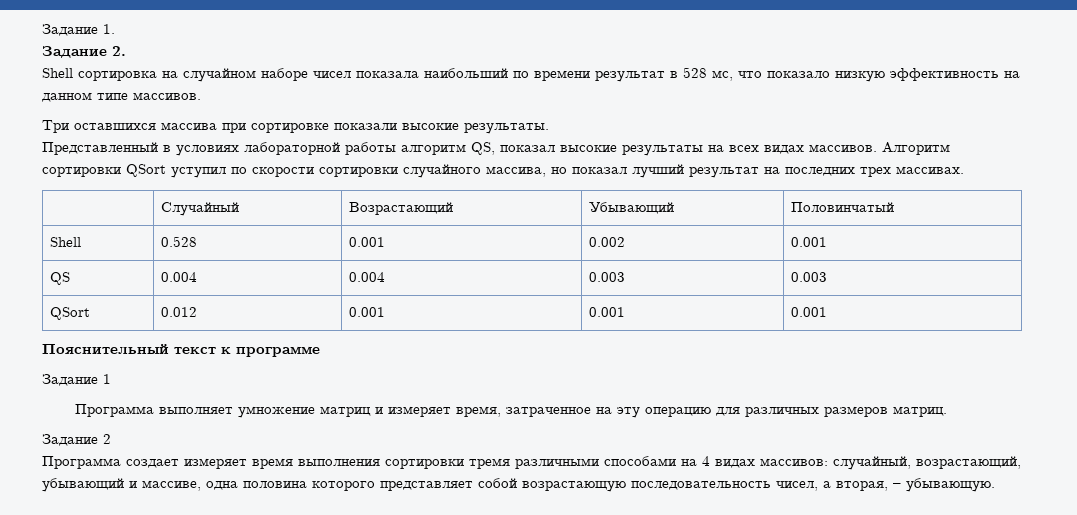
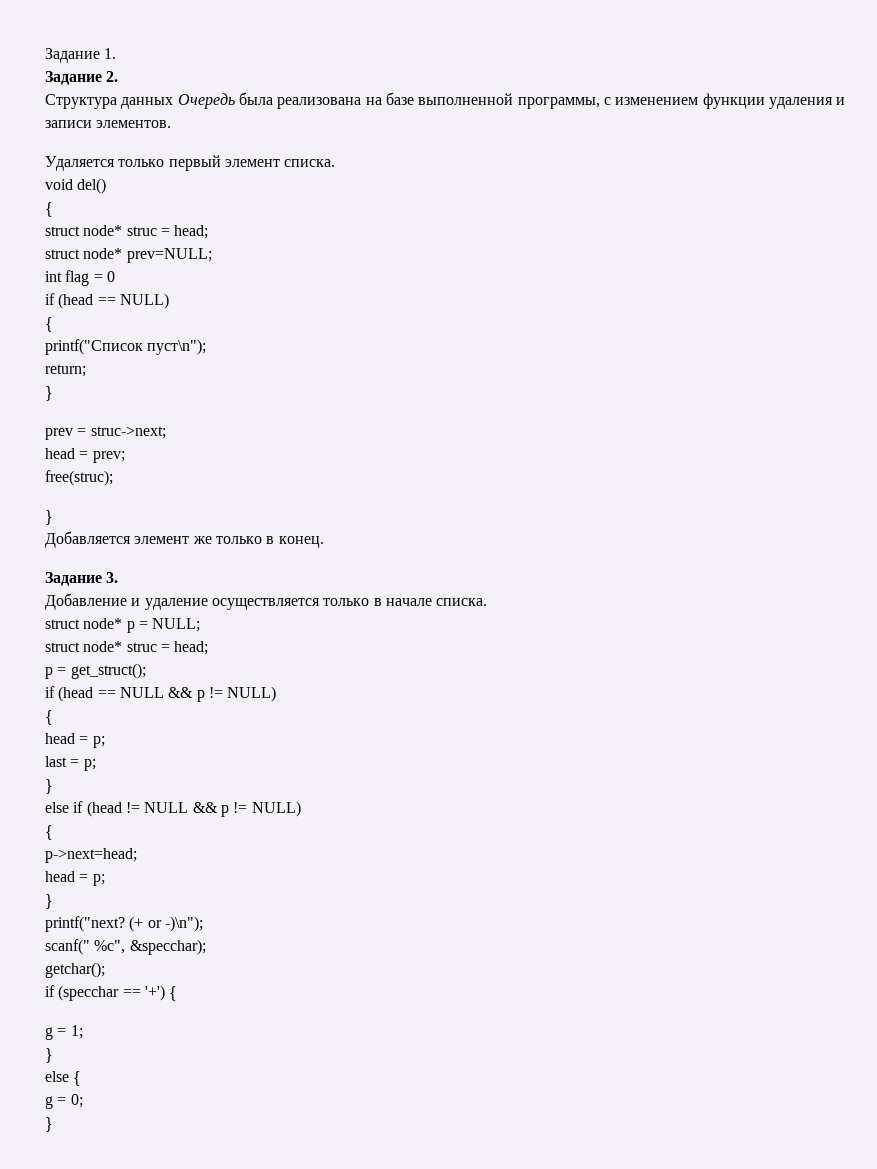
- Shell сортировка на случайном наборе чисел показала наибольший по времени результат в 528 мс, что показало низкую эффективность на данном типе массивов.
- Три оставшихся массива при сортировке показали высокие результаты.
- Представленный в условиях лабораторной работы алгоритм QS, показал высокие результаты на всех видах массивов. Алгоритм сортировки QSort уступил по скорости сортировки случайного массива, но показал лучший результат на последних трех массивах.
- | Случайный | Возрастающий | Убывающий | Половинчатый
- Shell | 0.528 | 0.001 | 0.002 | 0.001
- QS | 0.004 | 0.004 | 0.003 | 0.003
- QSort | 0.012 | 0.001 | 0.001 | 0.001
- Пояснительный текст к программе
- Задание 1
- Программа выполняет умножение матриц и измеряет время, затраченное на эту операцию для различных размеров матриц.
- Задание 2
- Программа создает измеряет время выполнения сортировки тремя различными способами на 4 видах массивов: случайный, возрастающий, убывающий и массиве, одна половина которого представляет собой возрастающую последовательность чисел, а вторая, – убывающую.
+ Структура данных Очередь была реализована на базе выполненной программы, с изменением функции удаления и записи элементов.
+ Удаляется только первый элемент списка.
+ void del()
+ {
+ struct node* struc = head;
+ struct node* prev=NULL;
+ int flag = 0
+ if (head == NULL)
+ {
+ printf("Список пуст\n");
+ return;
+ }
+ prev = struc->next;
+ head = prev;
+ free(struc);
+ }
+ Добавляется элемент же только в конец.
+ Задание 3.
+ Добавление и удаление осуществляется только в начале списка.
+ struct node* p = NULL;
+ struct node* struc = head;
+ p = get_struct();
+ if (head == NULL && p != NULL)
+ {
+ head = p;
+ last = p;
+ }
+ else if (head != NULL && p != NULL)
+ {
+ p->next=head;
+ head = p;
+ }
+ printf("next? (+ or -)\n");
+ scanf(" %c", &specchar);
+ getchar();
+ if (specchar == '+') {
+ g = 1;
+ }
+ else {
+ g = 0;
+ }

